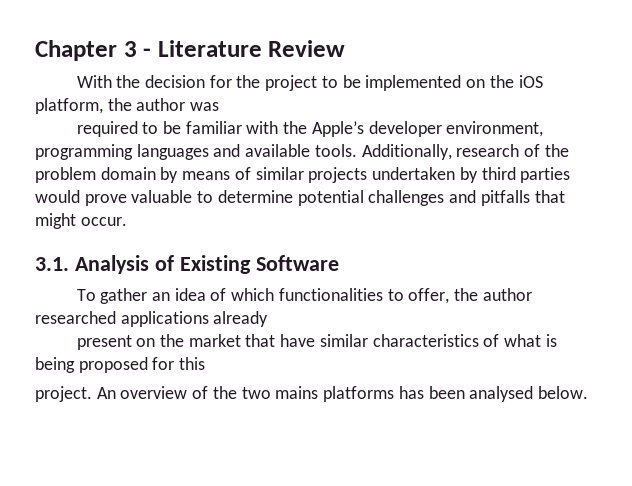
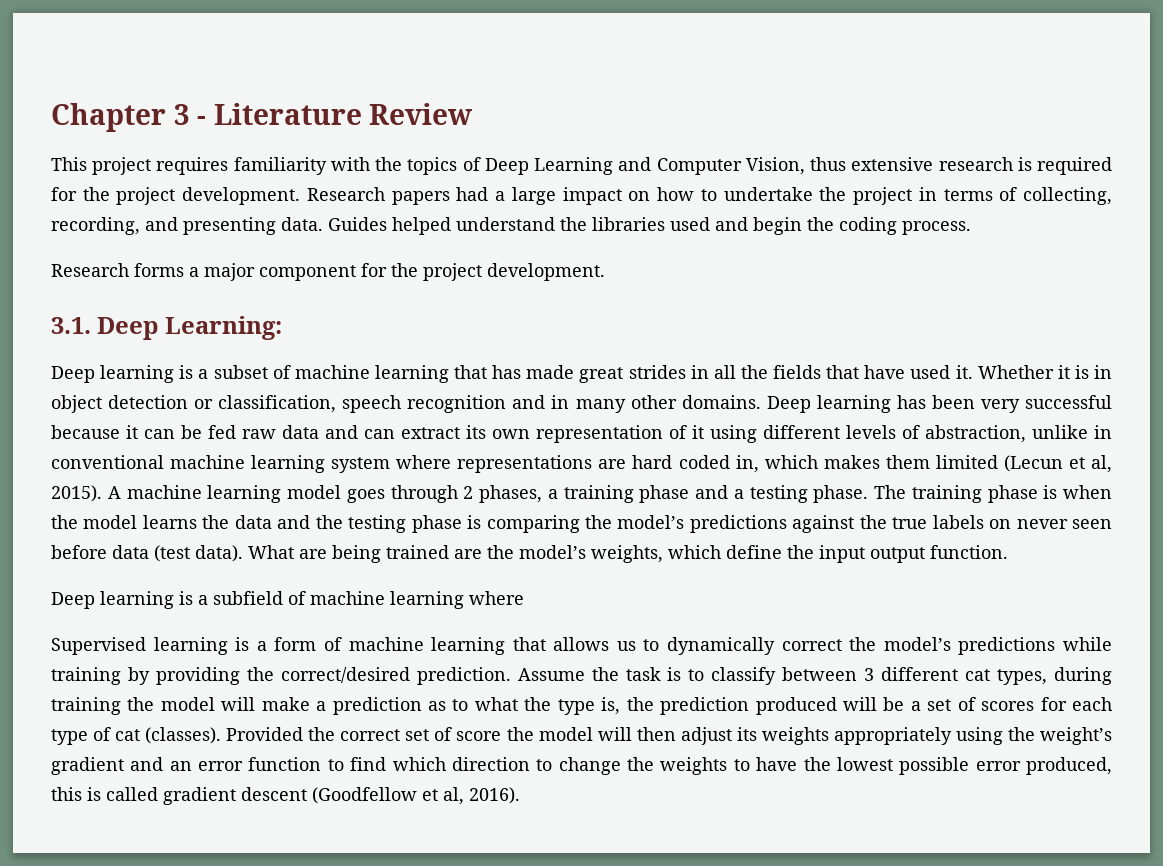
- With the decision for the project to be implemented on the iOS platform, the author was
- required to be familiar with the Apple’s developer environment, programming languages and available tools. Additionally, research of the problem domain by means of similar projects undertaken by third parties would prove valuable to determine potential challenges and pitfalls that might occur.
- 3.1. Analysis of Existing Software
- To gather an idea of which functionalities to offer, the author researched applications already
- present on the market that have similar characteristics of what is being proposed for this
- project. An overview of the two mains platforms has been analysed below.
+ This project requires familiarity with the topics of Deep Learning and Computer Vision, thus extensive research is required for the project development. Research papers had a large impact on how to undertake the project in terms of collecting, recording, and presenting data. Guides helped understand the libraries used and begin the coding process.
+ Research forms a major component for the project development.
+ 3.1. Deep Learning:
+ Deep learning is a subset of machine learning that has made great strides in all the fields that have used it. Whether it is in object detection or classification, speech recognition and in many other domains. Deep learning has been very successful because it can be fed raw data and can extract its own representation of it using different levels of abstraction, unlike in conventional machine learning system where representations are hard coded in, which makes them limited (Lecun et al, 2015). A machine learning model goes through 2 phases, a training phase and a testing phase. The training phase is when the model learns the data and the testing phase is comparing the model’s predictions against the true labels on never seen before data (test data). What are being trained are the model’s weights, which define the input output function.
+ Deep learning is a subfield of machine learning where
+ Supervised learning is a form of machine learning that allows us to dynamically correct the model’s predictions while training by providing the correct/desired prediction. Assume the task is to classify between 3 different cat types, during training the model will make a prediction as to what the type is, the prediction produced will be a set of scores for each type of cat (classes). Provided the correct set of score the model will then adjust its weights appropriately using the weight’s gradient and an error function to find which direction to change the weights to have the lowest possible error produced, this is called gradient descent (Goodfellow et al, 2016).

